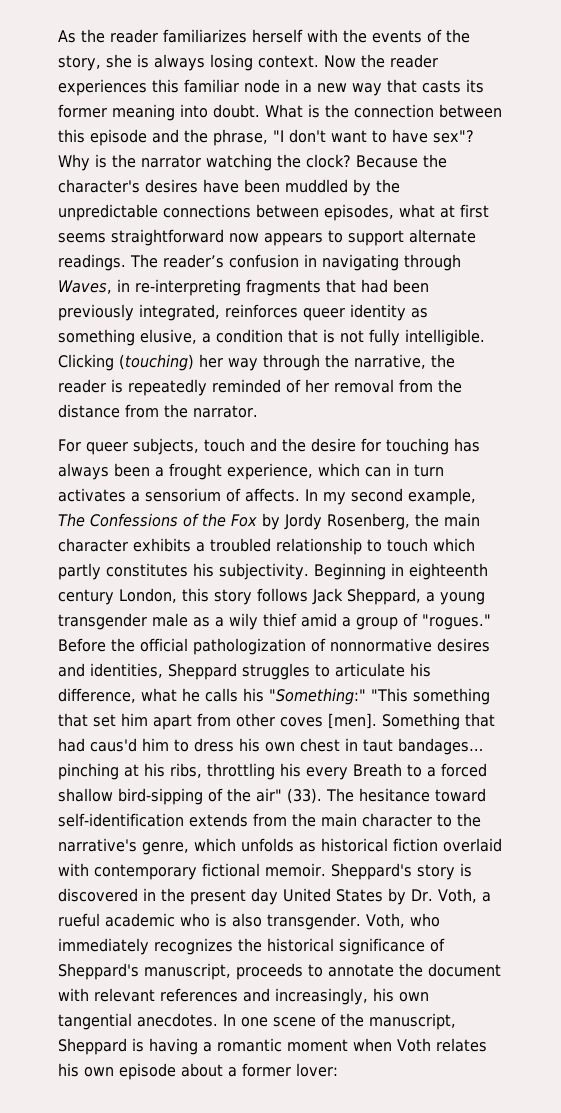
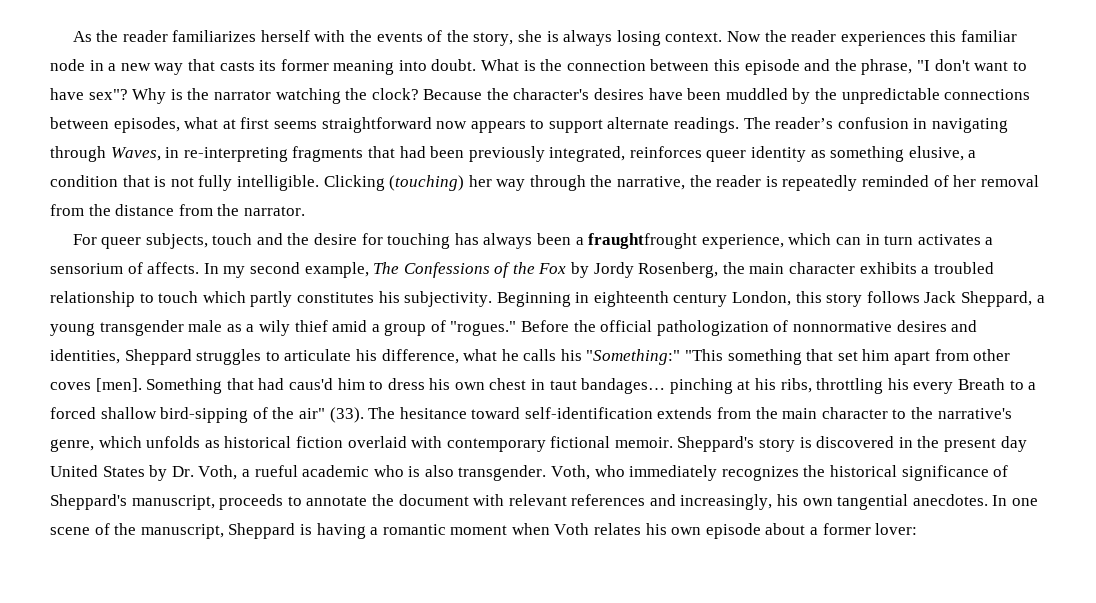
- For queer subjects, touch and the desire for touching has always been a frought experience, which can in turn activates a sensorium of affects.
+ For queer subjects, touch and the desire for touching has always been a fraughtfrought experience, which can in turn activates a sensorium of affects.

